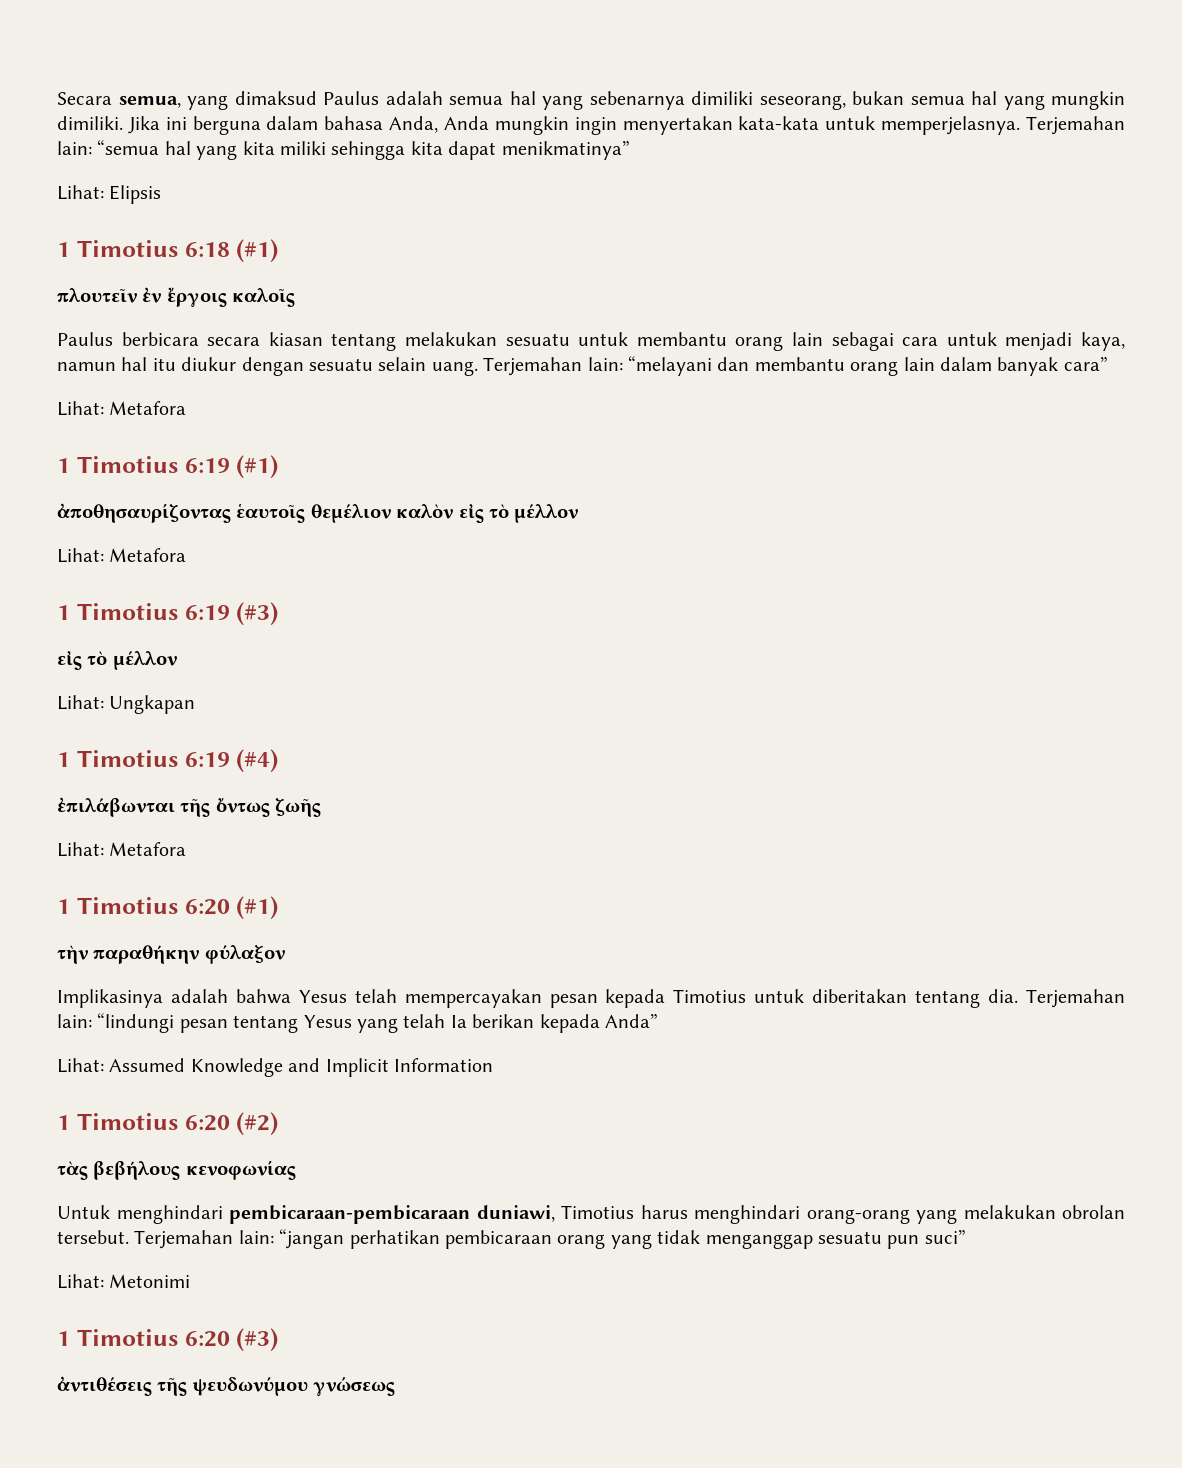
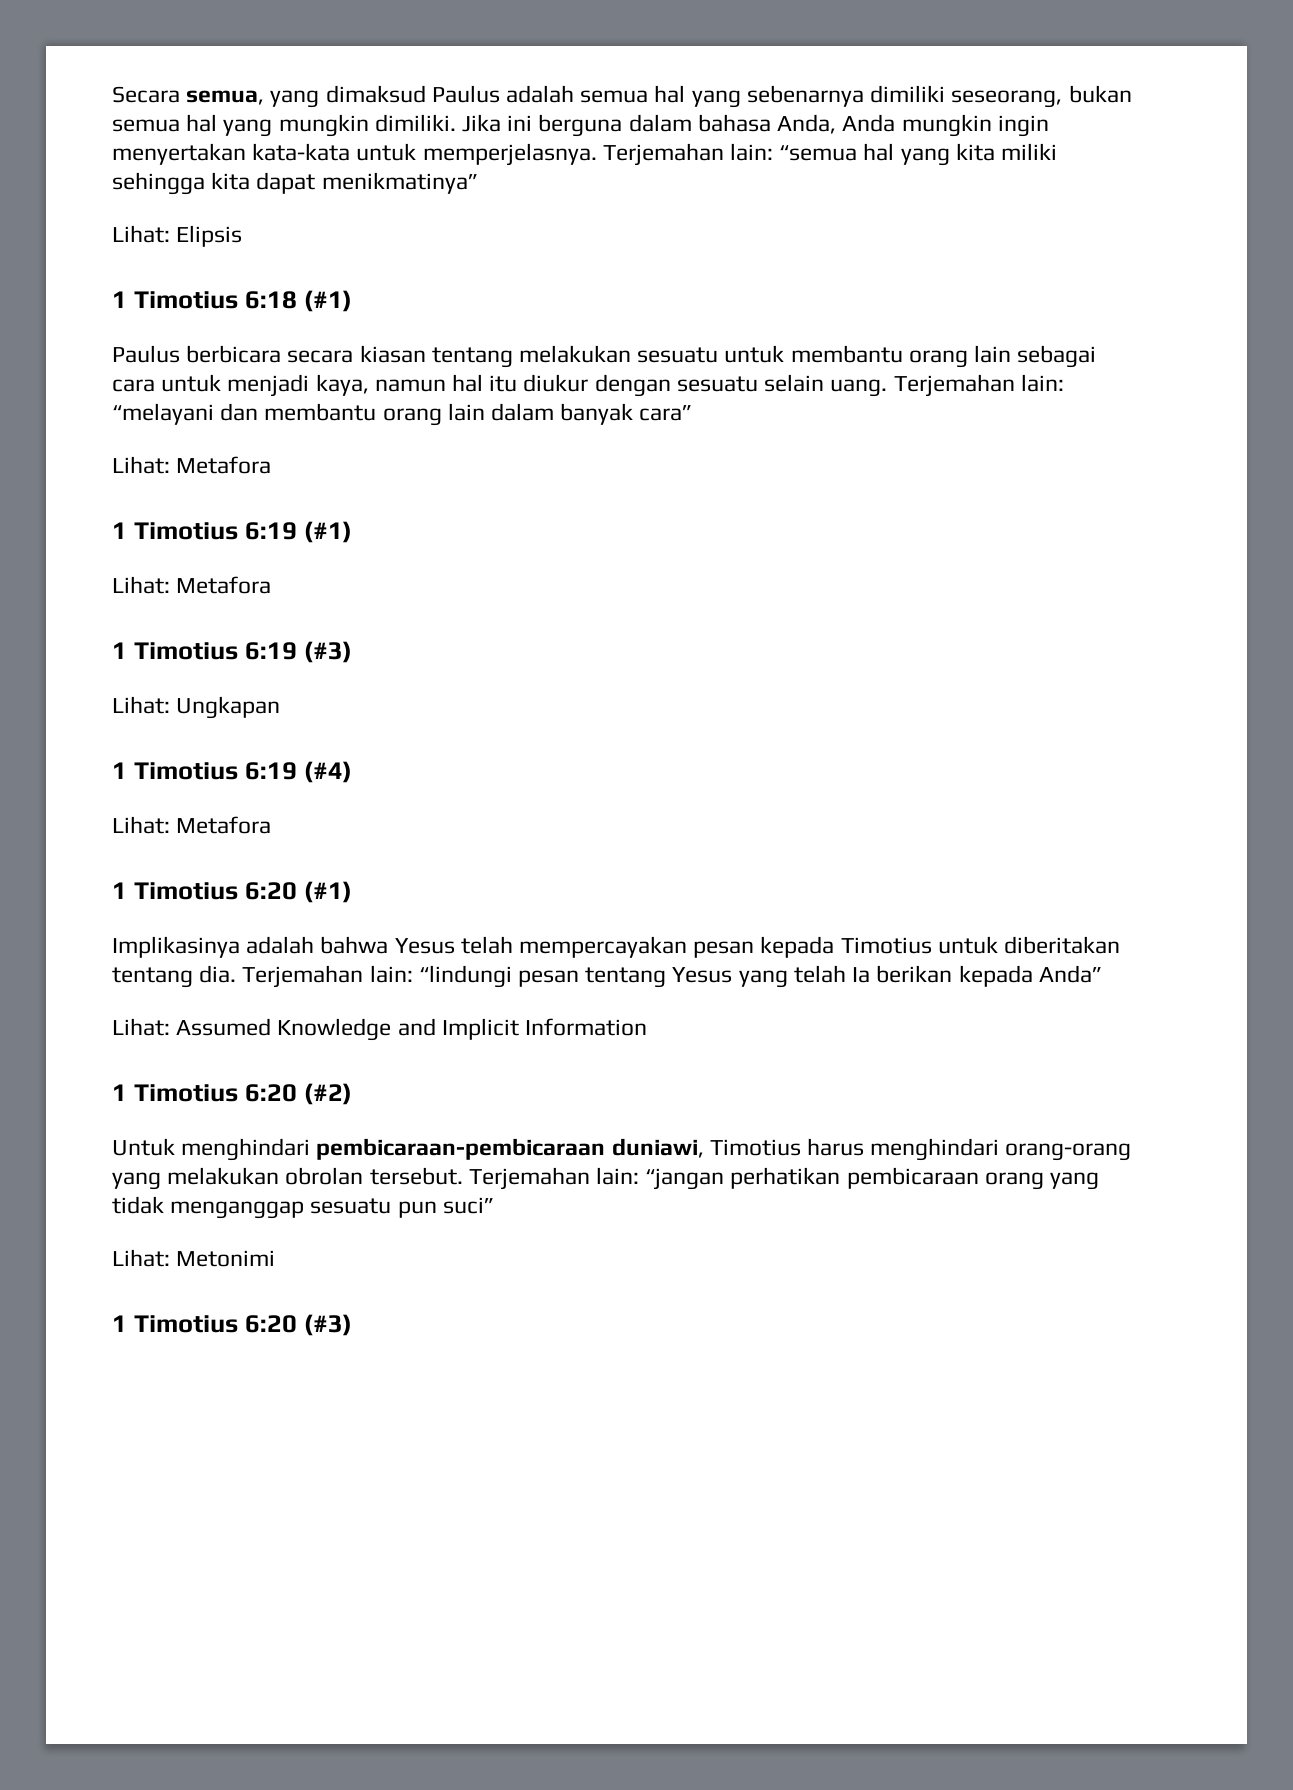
- πλουτεῖν ἐν ἔργοις καλοῖς
- ἀποθησαυρίζοντας ἑαυτοῖς θεμέλιον καλὸν εἰς τὸ μέλλον
  1 Timotius 6:19 (#3)
- εἰς τὸ μέλλον
- ἐπιλάβωνται τῆς ὄντως ζωῆς
- τὴν παραθήκην φύλαξον
- τὰς βεβήλους κενοφωνίας
- ἀντιθέσεις τῆς ψευδωνύμου γνώσεως

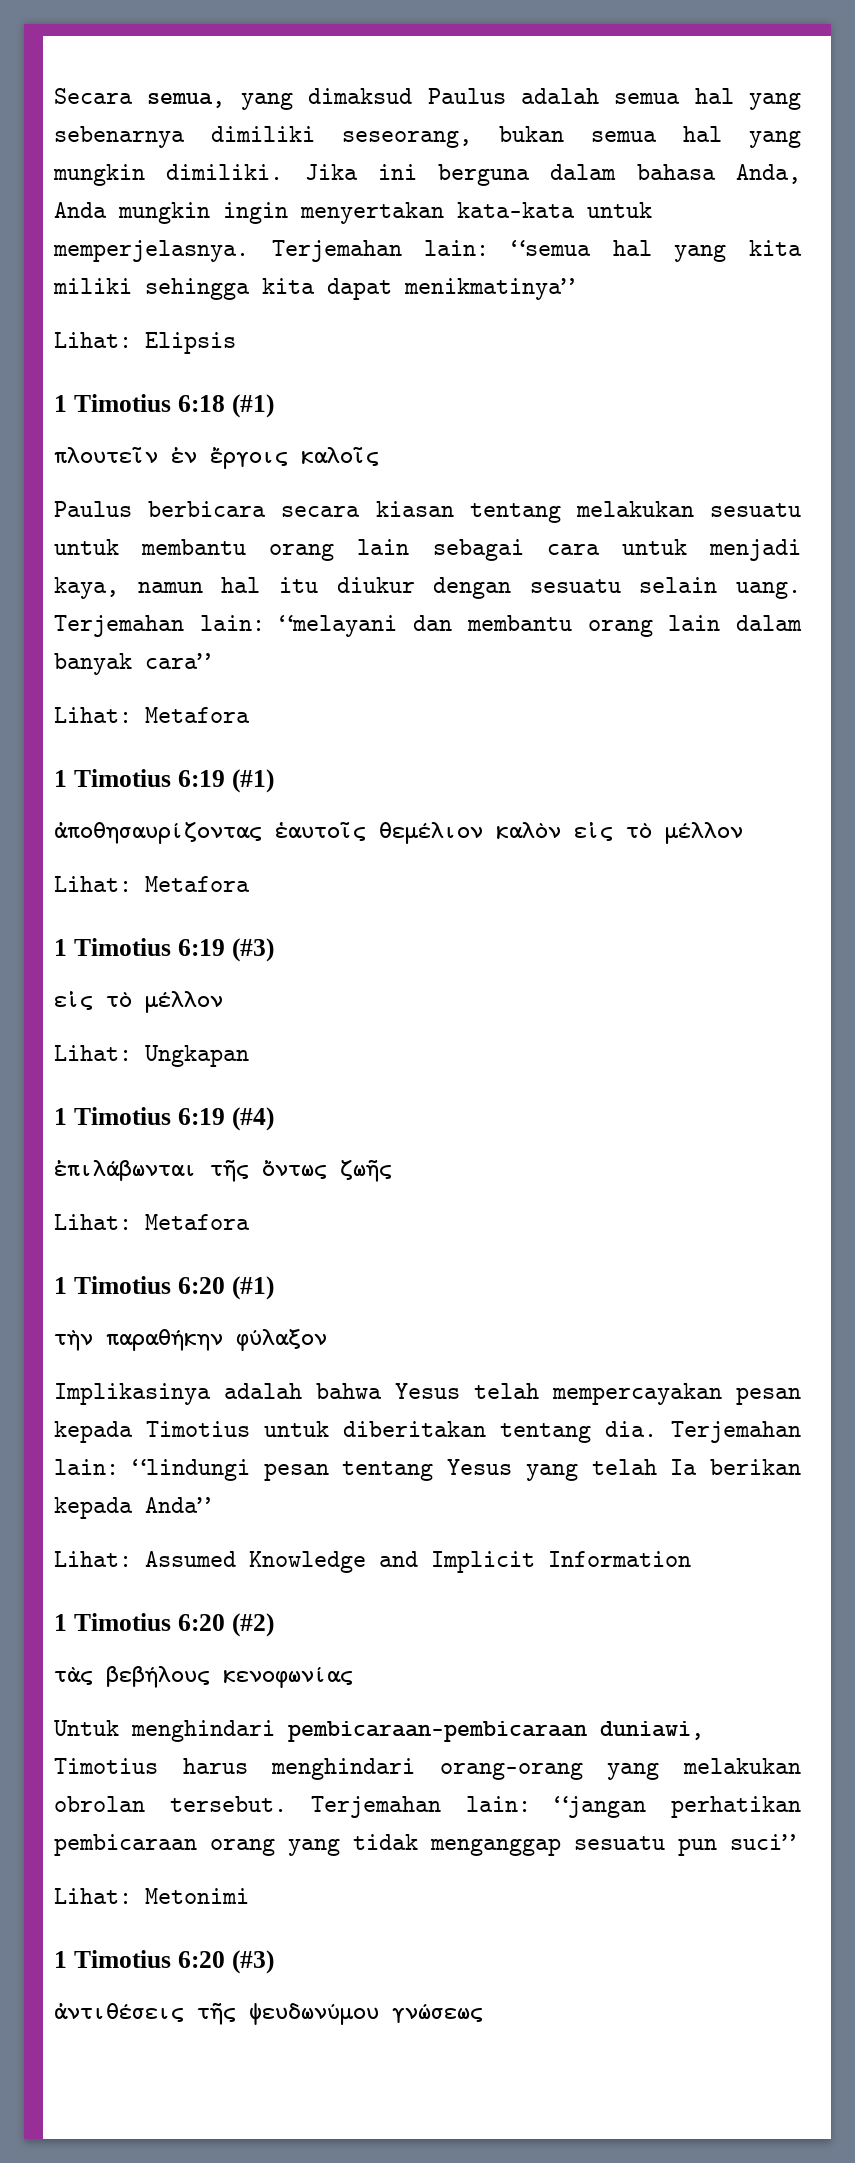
+ πλουτεῖν ἐν ἔργοις καλοῖς
+ ἀποθησαυρίζοντας ἑαυτοῖς θεμέλιον καλὸν εἰς τὸ μέλλον
  1 Timotius 6:19 (#3)
+ εἰς τὸ μέλλον
+ ἐπιλάβωνται τῆς ὄντως ζωῆς
+ τὴν παραθήκην φύλαξον
+ τὰς βεβήλους κενοφωνίας
+ ἀντιθέσεις τῆς ψευδωνύμου γνώσεως

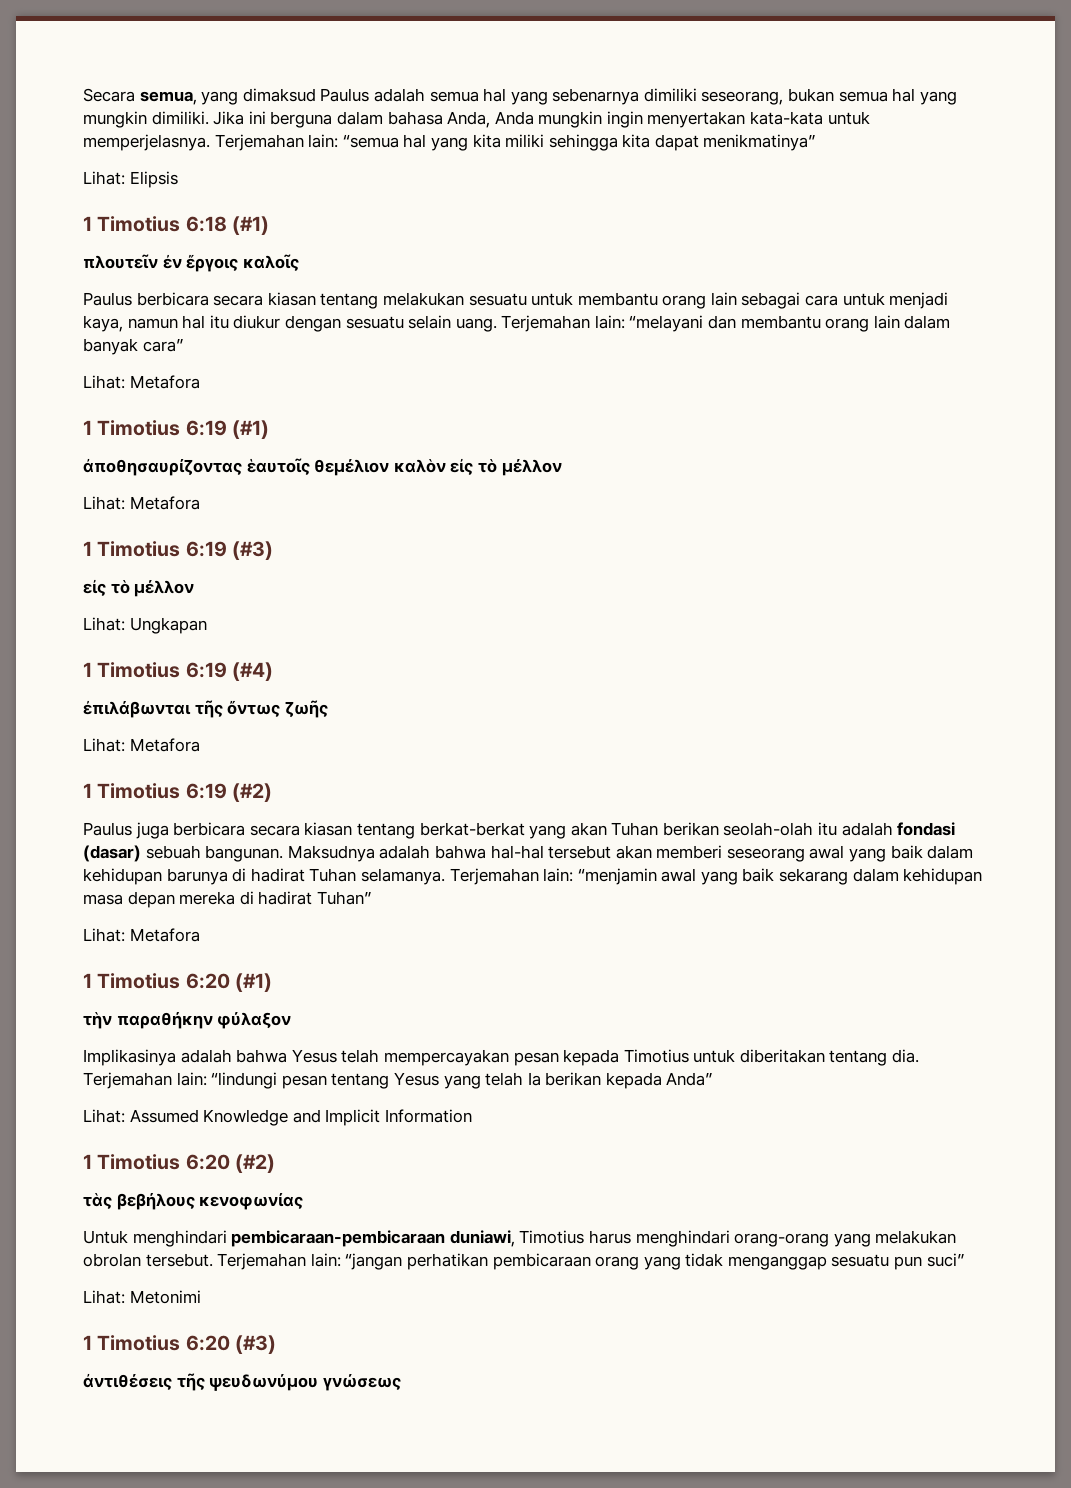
+ 1 Timotius 6:19 (#2)
+ Paulus juga berbicara secara kiasan tentang berkat-berkat yang akan Tuhan berikan seolah-olah itu adalah fondasi (dasar) sebuah bangunan. Maksudnya adalah bahwa hal-hal tersebut akan memberi seseorang awal yang baik dalam kehidupan barunya di hadirat Tuhan selamanya. Terjemahan lain: “menjamin awal yang baik sekarang dalam kehidupan masa depan mereka di hadirat Tuhan”
+ Lihat: Metafora

